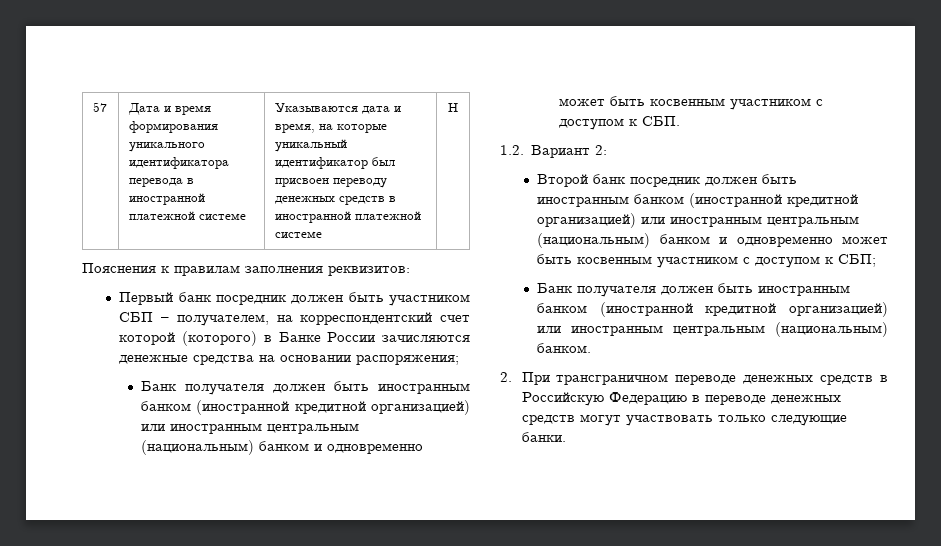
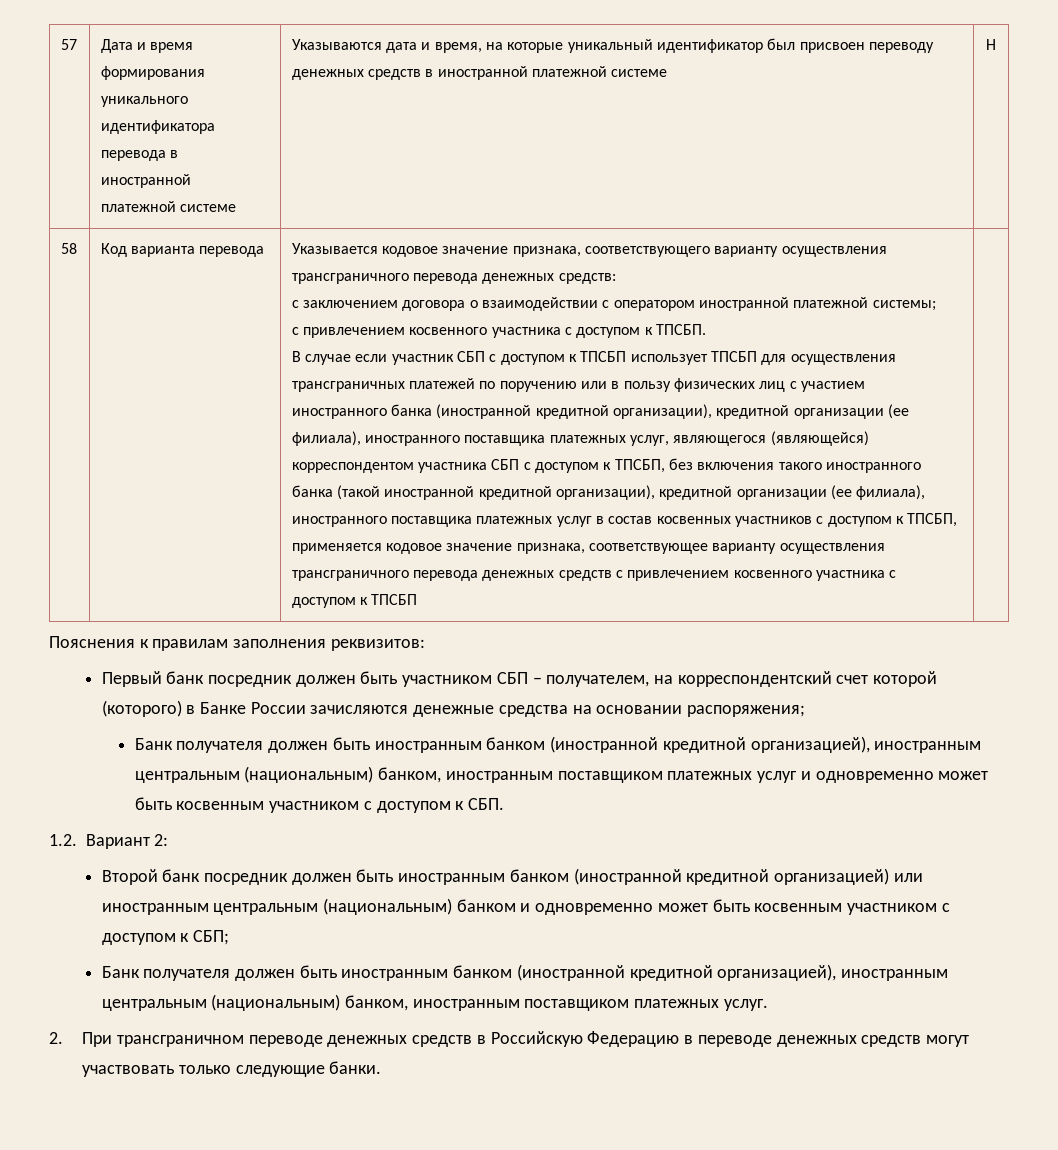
+ 58 | Код варианта перевода | Указывается кодовое значение признака, соответствующего варианту осуществления трансграничного перевода денежных средств:
+ с заключением договора о взаимодействии с оператором иностранной платежной системы;
+ с привлечением косвенного участника с доступом к ТПСБП.
+ В случае если участник СБП с доступом к ТПСБП использует ТПСБП для осуществления трансграничных платежей по поручению или в пользу физических лиц с участием иностранного банка (иностранной кредитной организации), кредитной организации (ее филиала), иностранного поставщика платежных услуг, являющегося (являющейся) корреспондентом участника СБП с доступом к ТПСБП, без включения такого иностранного банка (такой иностранной кредитной организации), кредитной организации (ее филиала), иностранного поставщика платежных услуг в состав косвенных участников с доступом к ТПСБП, применяется кодовое значение признака, соответствующее варианту осуществления трансграничного перевода денежных средств с привлечением косвенного участника с доступом к ТПСБП
- Банк получателя должен быть иностранным банком (иностранной кредитной организацией) или иностранным центральным (национальным) банком и одновременно может быть косвенным участником с доступом к СБП.
+ Банк получателя должен быть иностранным банком (иностранной кредитной организацией), иностранным центральным (национальным) банком, иностранным поставщиком платежных услуг и одновременно может быть косвенным участником с доступом к СБП.
- Банк получателя должен быть иностранным банком (иностранной кредитной организацией) или иностранным центральным (национальным) банком.
+ Банк получателя должен быть иностранным банком (иностранной кредитной организацией), иностранным центральным (национальным) банком, иностранным поставщиком платежных услуг.

